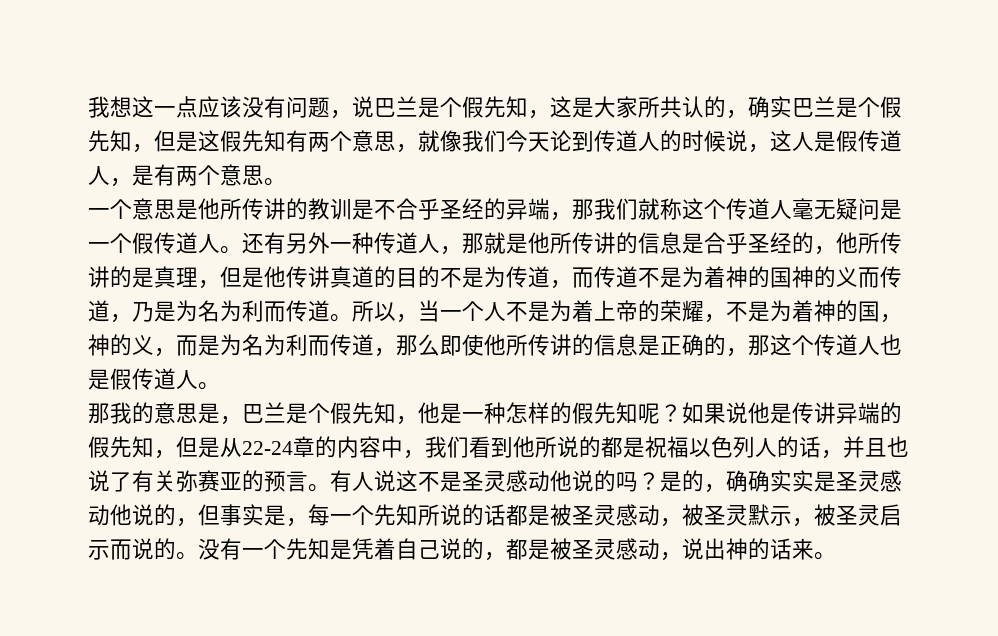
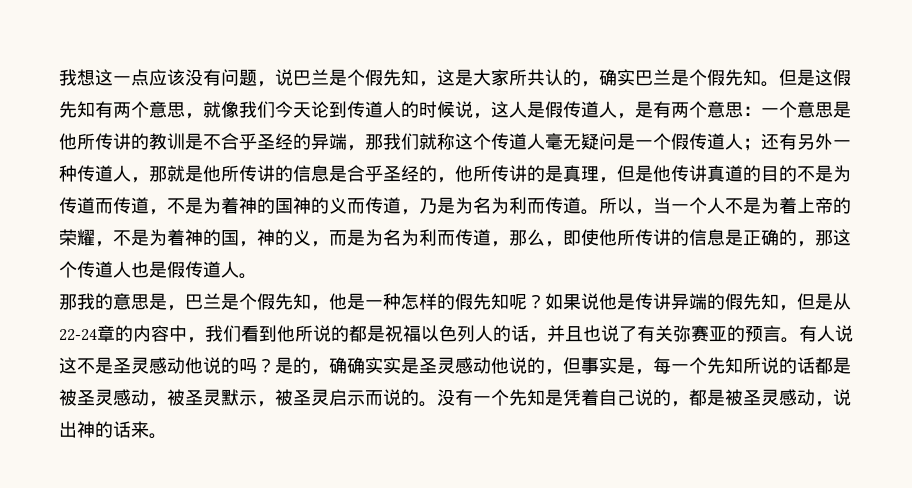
- 我想这一点应该没有问题，说巴兰是个假先知，这是大家所共认的，确实巴兰是个假先知，但是这假先知有两个意思，就像我们今天论到传道人的时候说，这人是假传道人，是有两个意思。
- 一个意思是他所传讲的教训是不合乎圣经的异端，那我们就称这个传道人毫无疑问是一个假传道人。
+ 我想这一点应该没有问题，说巴兰是个假先知，这是大家所共认的，确实巴兰是个假先知。但是这假先知有两个意思，就像我们今天论到传道人的时候说，这人是假传道人，是有两个意思：一个意思是他所传讲的教训是不合乎圣经的异端，那我们就称这个传道人毫无疑问是一个假传道人；
- 还有另外一种传道人，那就是他所传讲的信息是合乎圣经的，他所传讲的是真理，但是他传讲真道的目的不是为传道，而传道不是为着神的国神的义而传道，乃是为名为利而传道。
+ 还有另外一种传道人，那就是他所传讲的信息是合乎圣经的，他所传讲的是真理，但是他传讲真道的目的不是为传道而传道，不是为着神的国神的义而传道，乃是为名为利而传道。
- 所以，当一个人不是为着上帝的荣耀，不是为着神的国，神的义，而是为名为利而传道，那么即使他所传讲的信息是正确的，那这个传道人也是假传道人。
+ 所以，当一个人不是为着上帝的荣耀，不是为着神的国，神的义，而是为名为利而传道，那么，即使他所传讲的信息是正确的，那这个传道人也是假传道人。

